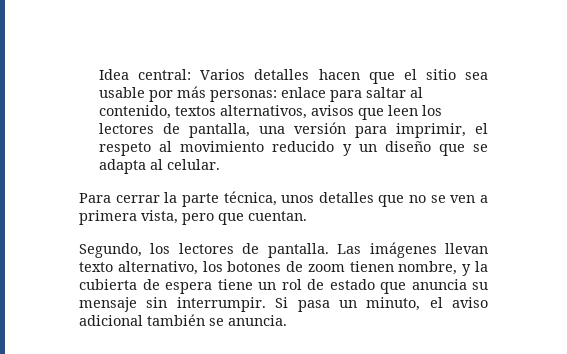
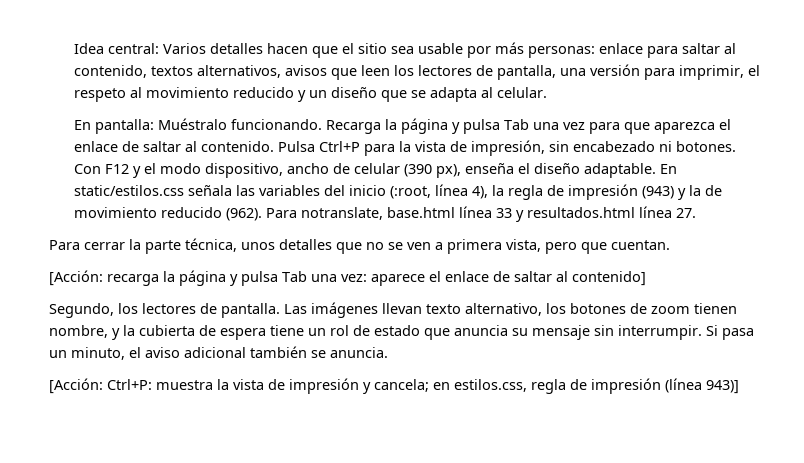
+ En pantalla: Muéstralo funcionando. Recarga la página y pulsa Tab una vez para que aparezca el enlace de saltar al contenido. Pulsa Ctrl+P para la vista de impresión, sin encabezado ni botones. Con F12 y el modo dispositivo, ancho de celular (390 px), enseña el diseño adaptable. En static/estilos.css señala las variables del inicio (:root, línea 4), la regla de impresión (943) y la de movimiento reducido (962). Para notranslate, base.html línea 33 y resultados.html línea 27.
+ [Acción: recarga la página y pulsa Tab una vez: aparece el enlace de saltar al contenido]
+ [Acción: Ctrl+P: muestra la vista de impresión y cancela; en estilos.css, regla de impresión (línea 943)]

